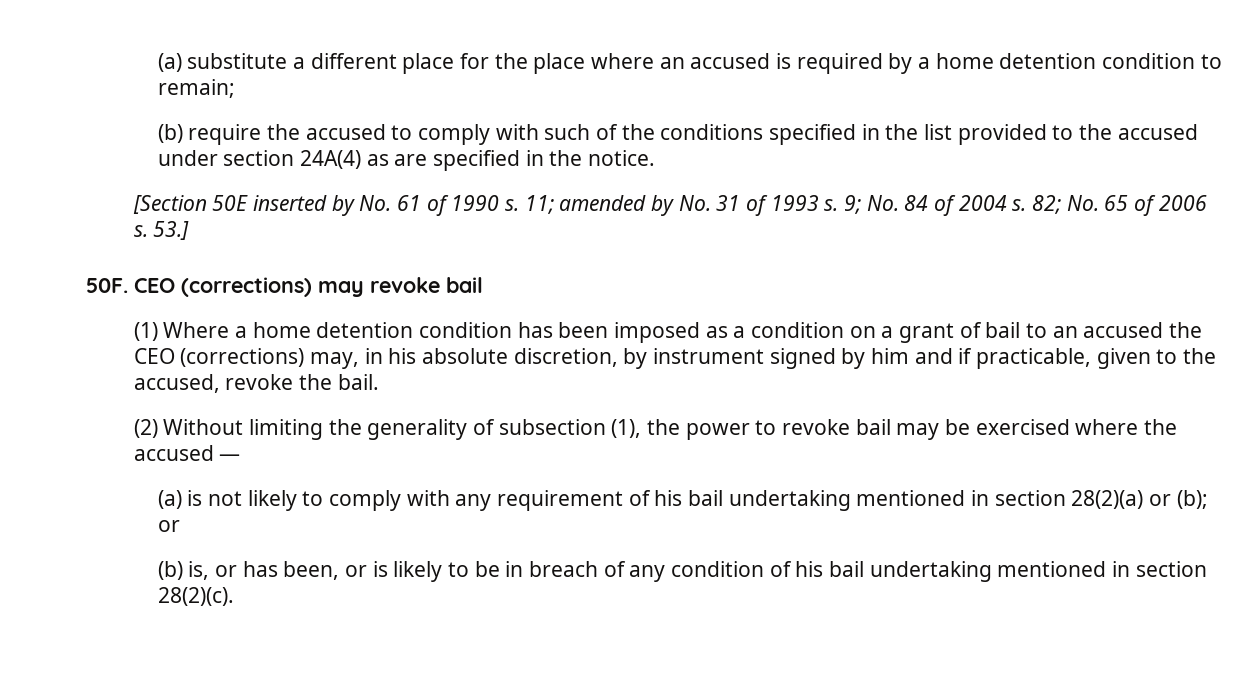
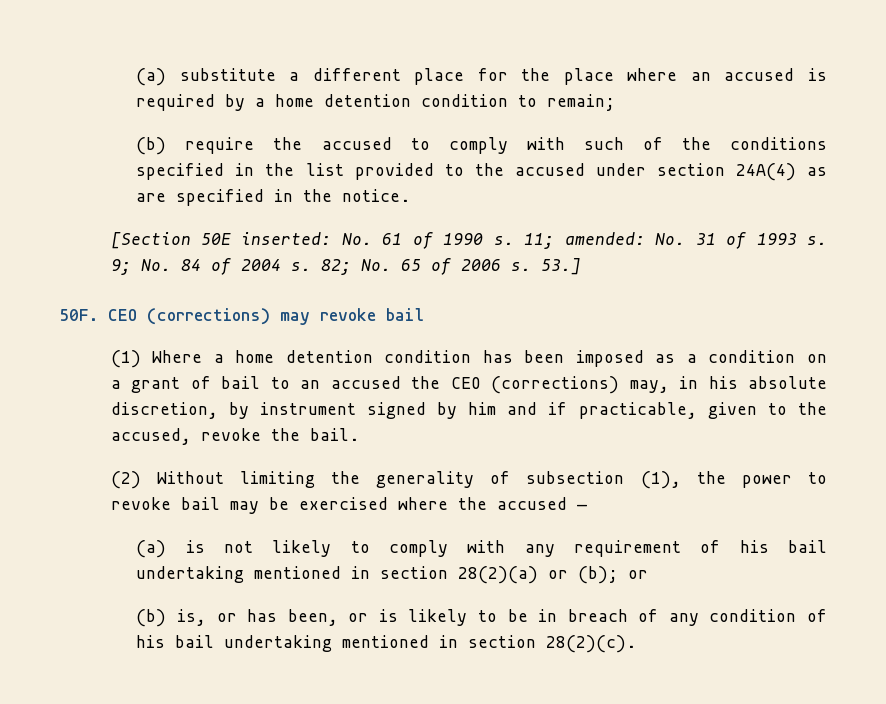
- [Section 50E inserted by No. 61 of 1990 s.
+ [Section 50E inserted: No. 61 of 1990 s.
- 11; amended by No. 31 of 1993 s.
+ 11; amended: No. 31 of 1993 s.

